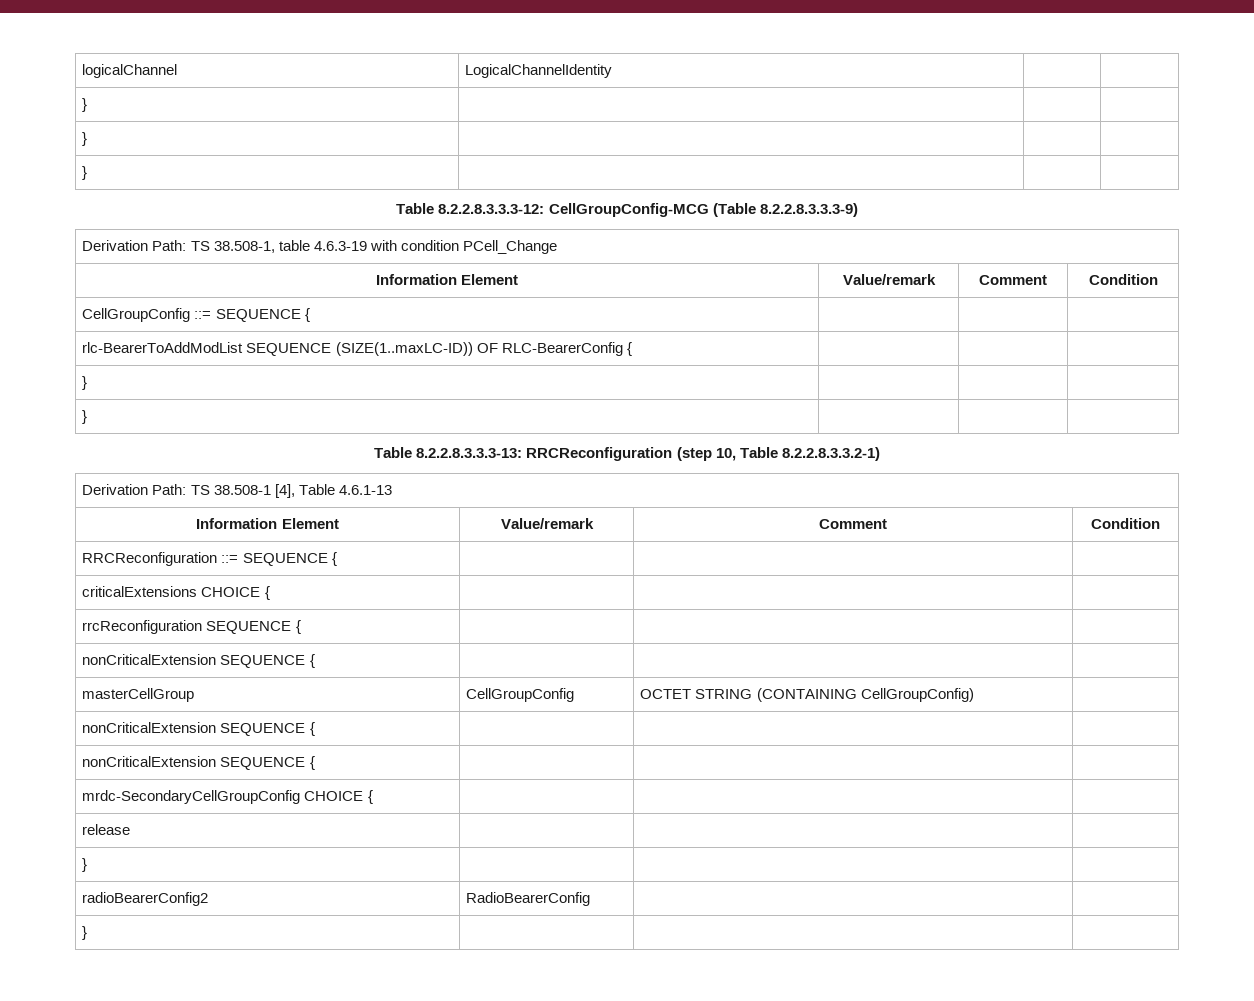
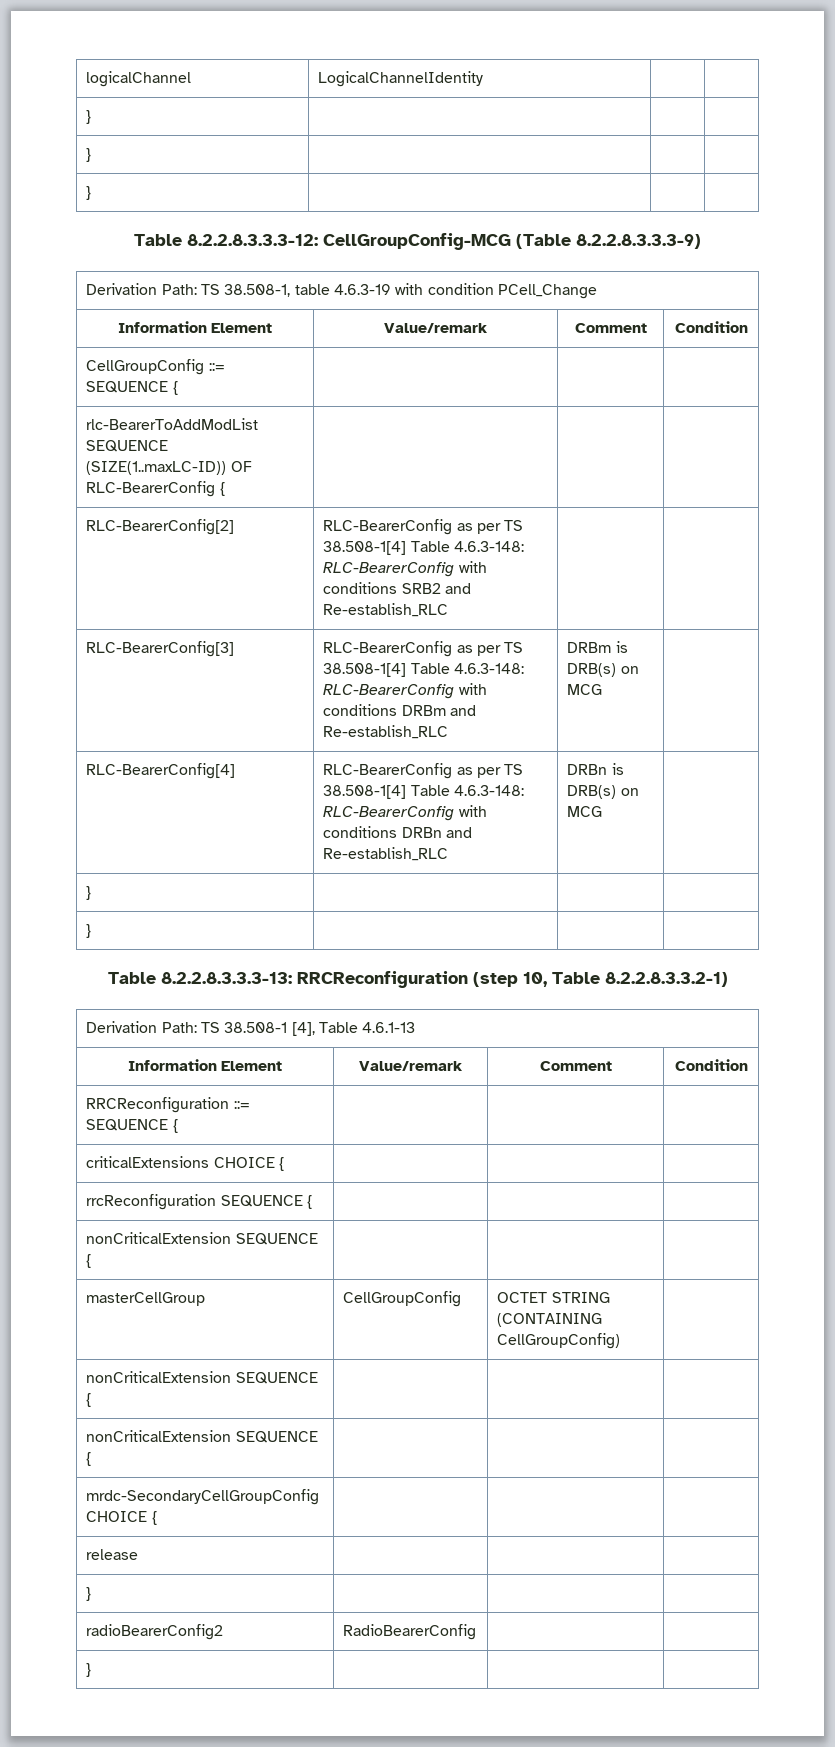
+ RLC-BearerConfig[2] | RLC-BearerConfig as per TS 38.508-1[4] Table 4.6.3-148: RLC-BearerConfig with conditions SRB2 and Re-establish_RLC | |
+ RLC-BearerConfig[3] | RLC-BearerConfig as per TS 38.508-1[4] Table 4.6.3-148: RLC-BearerConfig with conditions DRBm and Re-establish_RLC | DRBm is DRB(s) on MCG |
+ RLC-BearerConfig[4] | RLC-BearerConfig as per TS 38.508-1[4] Table 4.6.3-148: RLC-BearerConfig with conditions DRBn and Re-establish_RLC | DRBn is DRB(s) on MCG |

